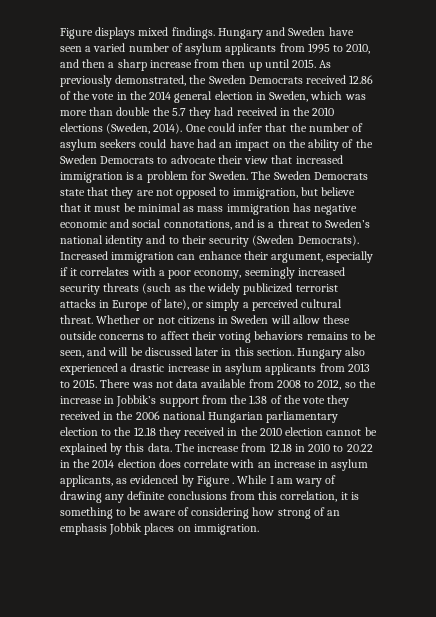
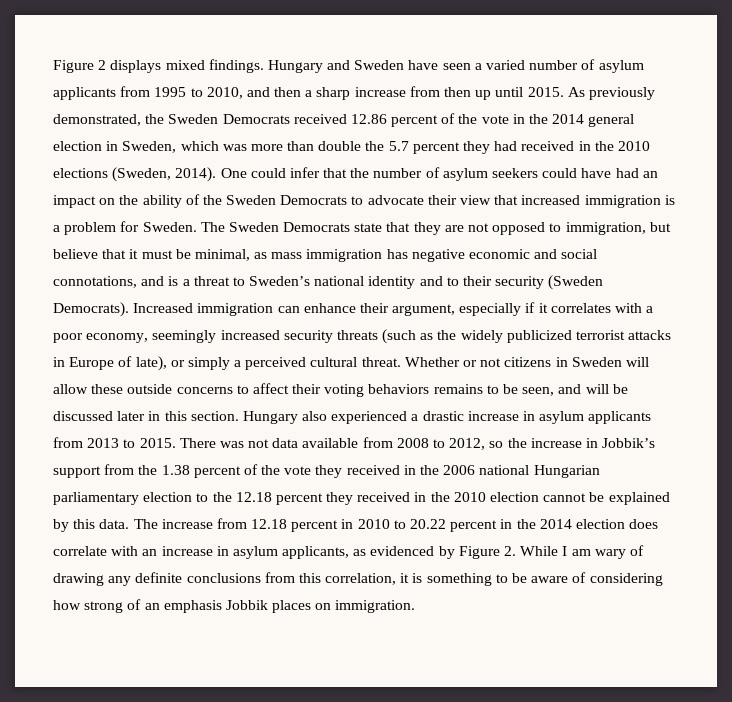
- Figure displays mixed findings.
+ Figure 2 displays mixed findings.
- As previously demonstrated, the Sweden Democrats received 12.86 of the vote in the 2014 general election in Sweden, which was more than double the 5.7 they had received in the 2010 elections (Sweden, 2014).
+ As previously demonstrated, the Sweden Democrats received 12.86 percent of the vote in the 2014 general election in Sweden, which was more than double the 5.7 percent they had received in the 2010 elections (Sweden, 2014).
- The Sweden Democrats state that they are not opposed to immigration, but believe that it must be minimal as mass immigration has negative economic and social connotations, and is a threat to Sweden’s national identity and to their security (Sweden Democrats).
+ The Sweden Democrats state that they are not opposed to immigration, but believe that it must be minimal, as mass immigration has negative economic and social connotations, and is a threat to Sweden’s national identity and to their security (Sweden Democrats).
- There was not data available from 2008 to 2012, so the increase in Jobbik’s support from the 1.38 of the vote they received in the 2006 national Hungarian parliamentary election to the 12.18 they received in the 2010 election cannot be explained by this data.
+ There was not data available from 2008 to 2012, so the increase in Jobbik’s support from the 1.38 percent of the vote they received in the 2006 national Hungarian parliamentary election to the 12.18 percent they received in the 2010 election cannot be explained by this data.
- The increase from 12.18 in 2010 to 20.22 in the 2014 election does correlate with an increase in asylum applicants, as evidenced by Figure . While I am wary of drawing any definite conclusions from this correlation, it is something to be aware of considering how strong of an emphasis Jobbik places on immigration.
+ The increase from 12.18 percent in 2010 to 20.22 percent in the 2014 election does correlate with an increase in asylum applicants, as evidenced by Figure 2. While I am wary of drawing any definite conclusions from this correlation, it is something to be aware of considering how strong of an emphasis Jobbik places on immigration.

